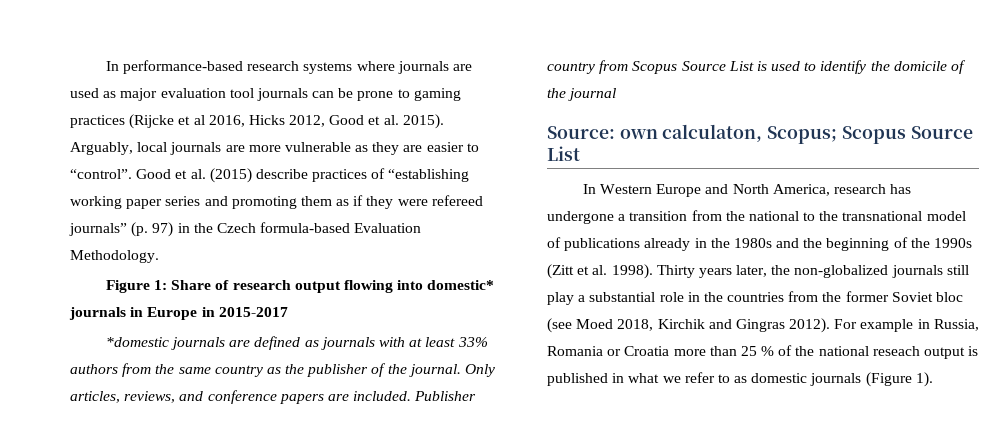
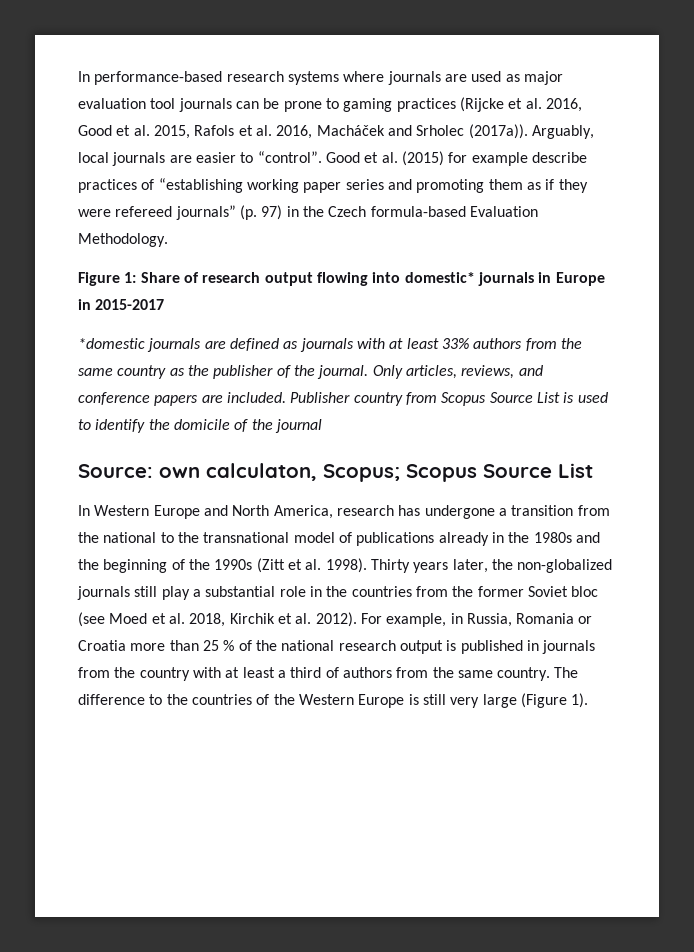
- In performance-based research systems where journals are used as major evaluation tool journals can be prone to gaming practices (Rijcke et al 2016, Hicks 2012, Good et al. 2015). Arguably, local journals are more vulnerable as they are easier to “control”.
+ In performance-based research systems where journals are used as major evaluation tool journals can be prone to gaming practices (Rijcke et al. 2016, Good et al. 2015, Rafols et al. 2016, Macháček and Srholec (2017a)). Arguably, local journals are easier to “control”.
- Good et al. (2015) describe practices of “establishing working paper series and promoting them as if they were refereed journals” (p. 97) in the Czech formula-based Evaluation Methodology.
+ Good et al. (2015) for example describe practices of “establishing working paper series and promoting them as if they were refereed journals” (p. 97) in the Czech formula-based Evaluation Methodology.
- Thirty years later, the non-globalized journals still play a substantial role in the countries from the former Soviet bloc (see Moed 2018, Kirchik and Gingras 2012).
+ Thirty years later, the non-globalized journals still play a substantial role in the countries from the former Soviet bloc (see Moed et al. 2018, Kirchik et al. 2012).
- For example in Russia, Romania or Croatia more than 25 % of the national reseach output is published in what we refer to as domestic journals (Figure 1).
+ For example, in Russia, Romania or Croatia more than 25 % of the national research output is published in journals from the country with at least a third of authors from the same country. The difference to the countries of the Western Europe is still very large (Figure 1).

